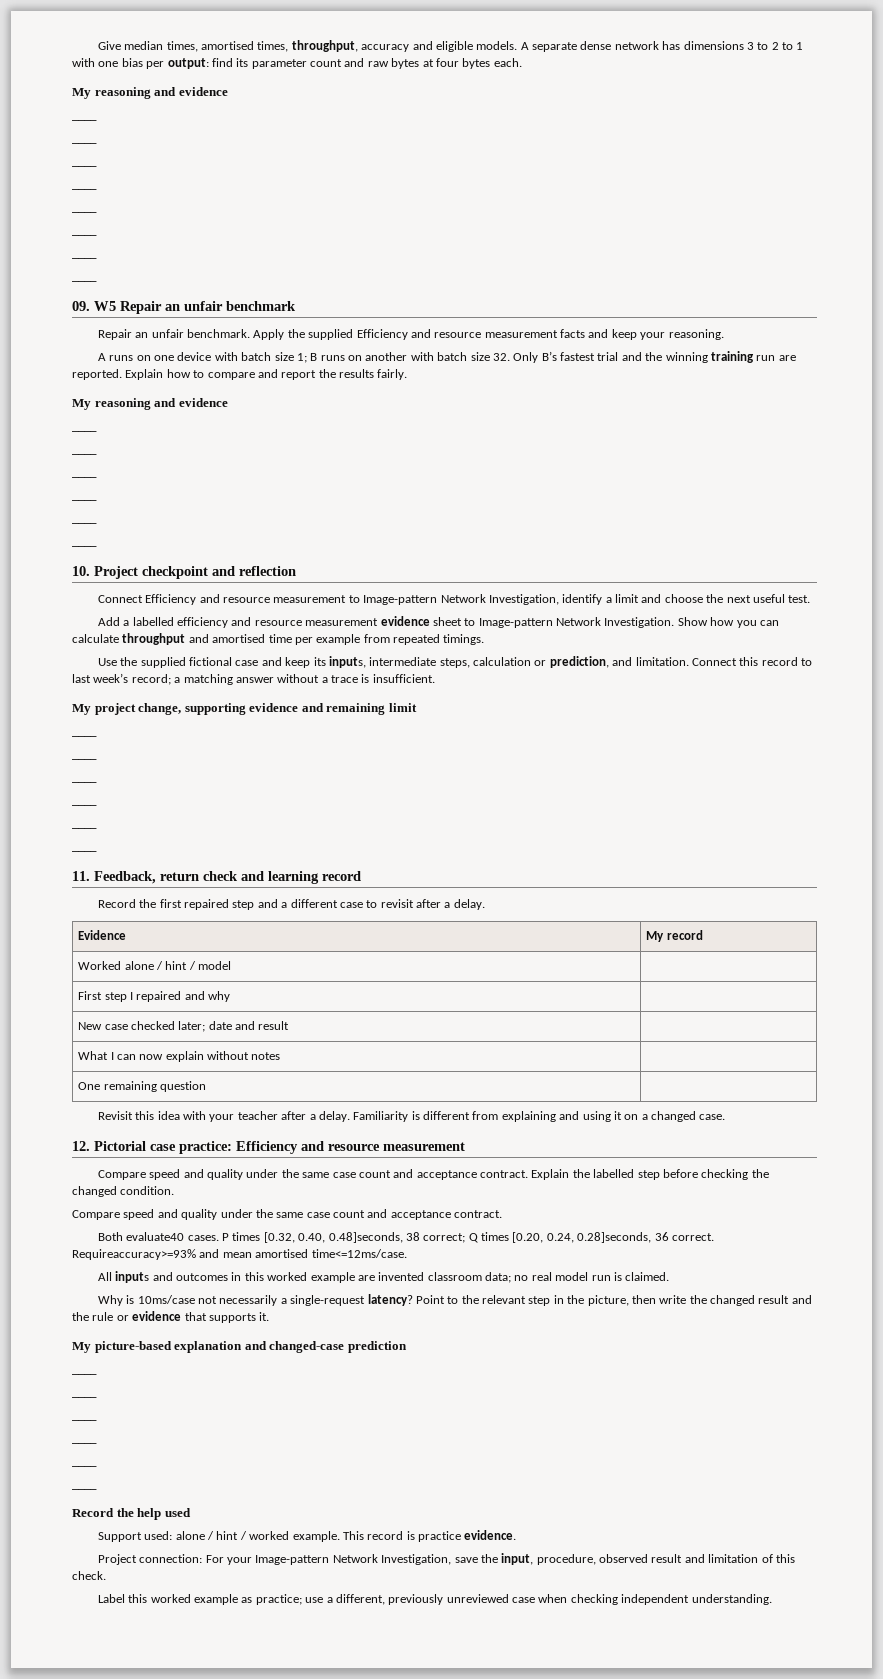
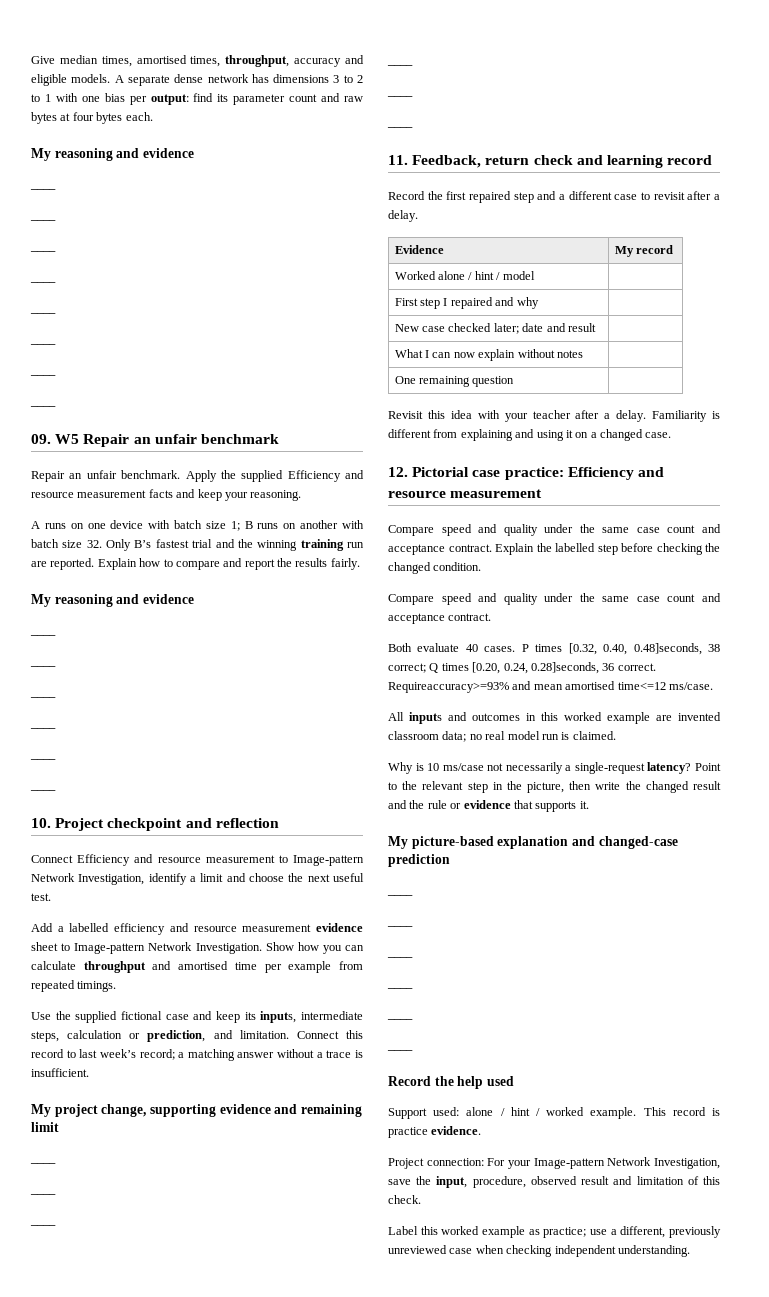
- Both evaluate40 cases.
+ Both evaluate 40 cases.
- Requireaccuracy>=93% and mean amortised time<=12ms/case.
+ Requireaccuracy>=93% and mean amortised time<=12 ms/case.
- Why is 10ms/case not necessarily a single-request latency?
+ Why is 10 ms/case not necessarily a single-request latency?

